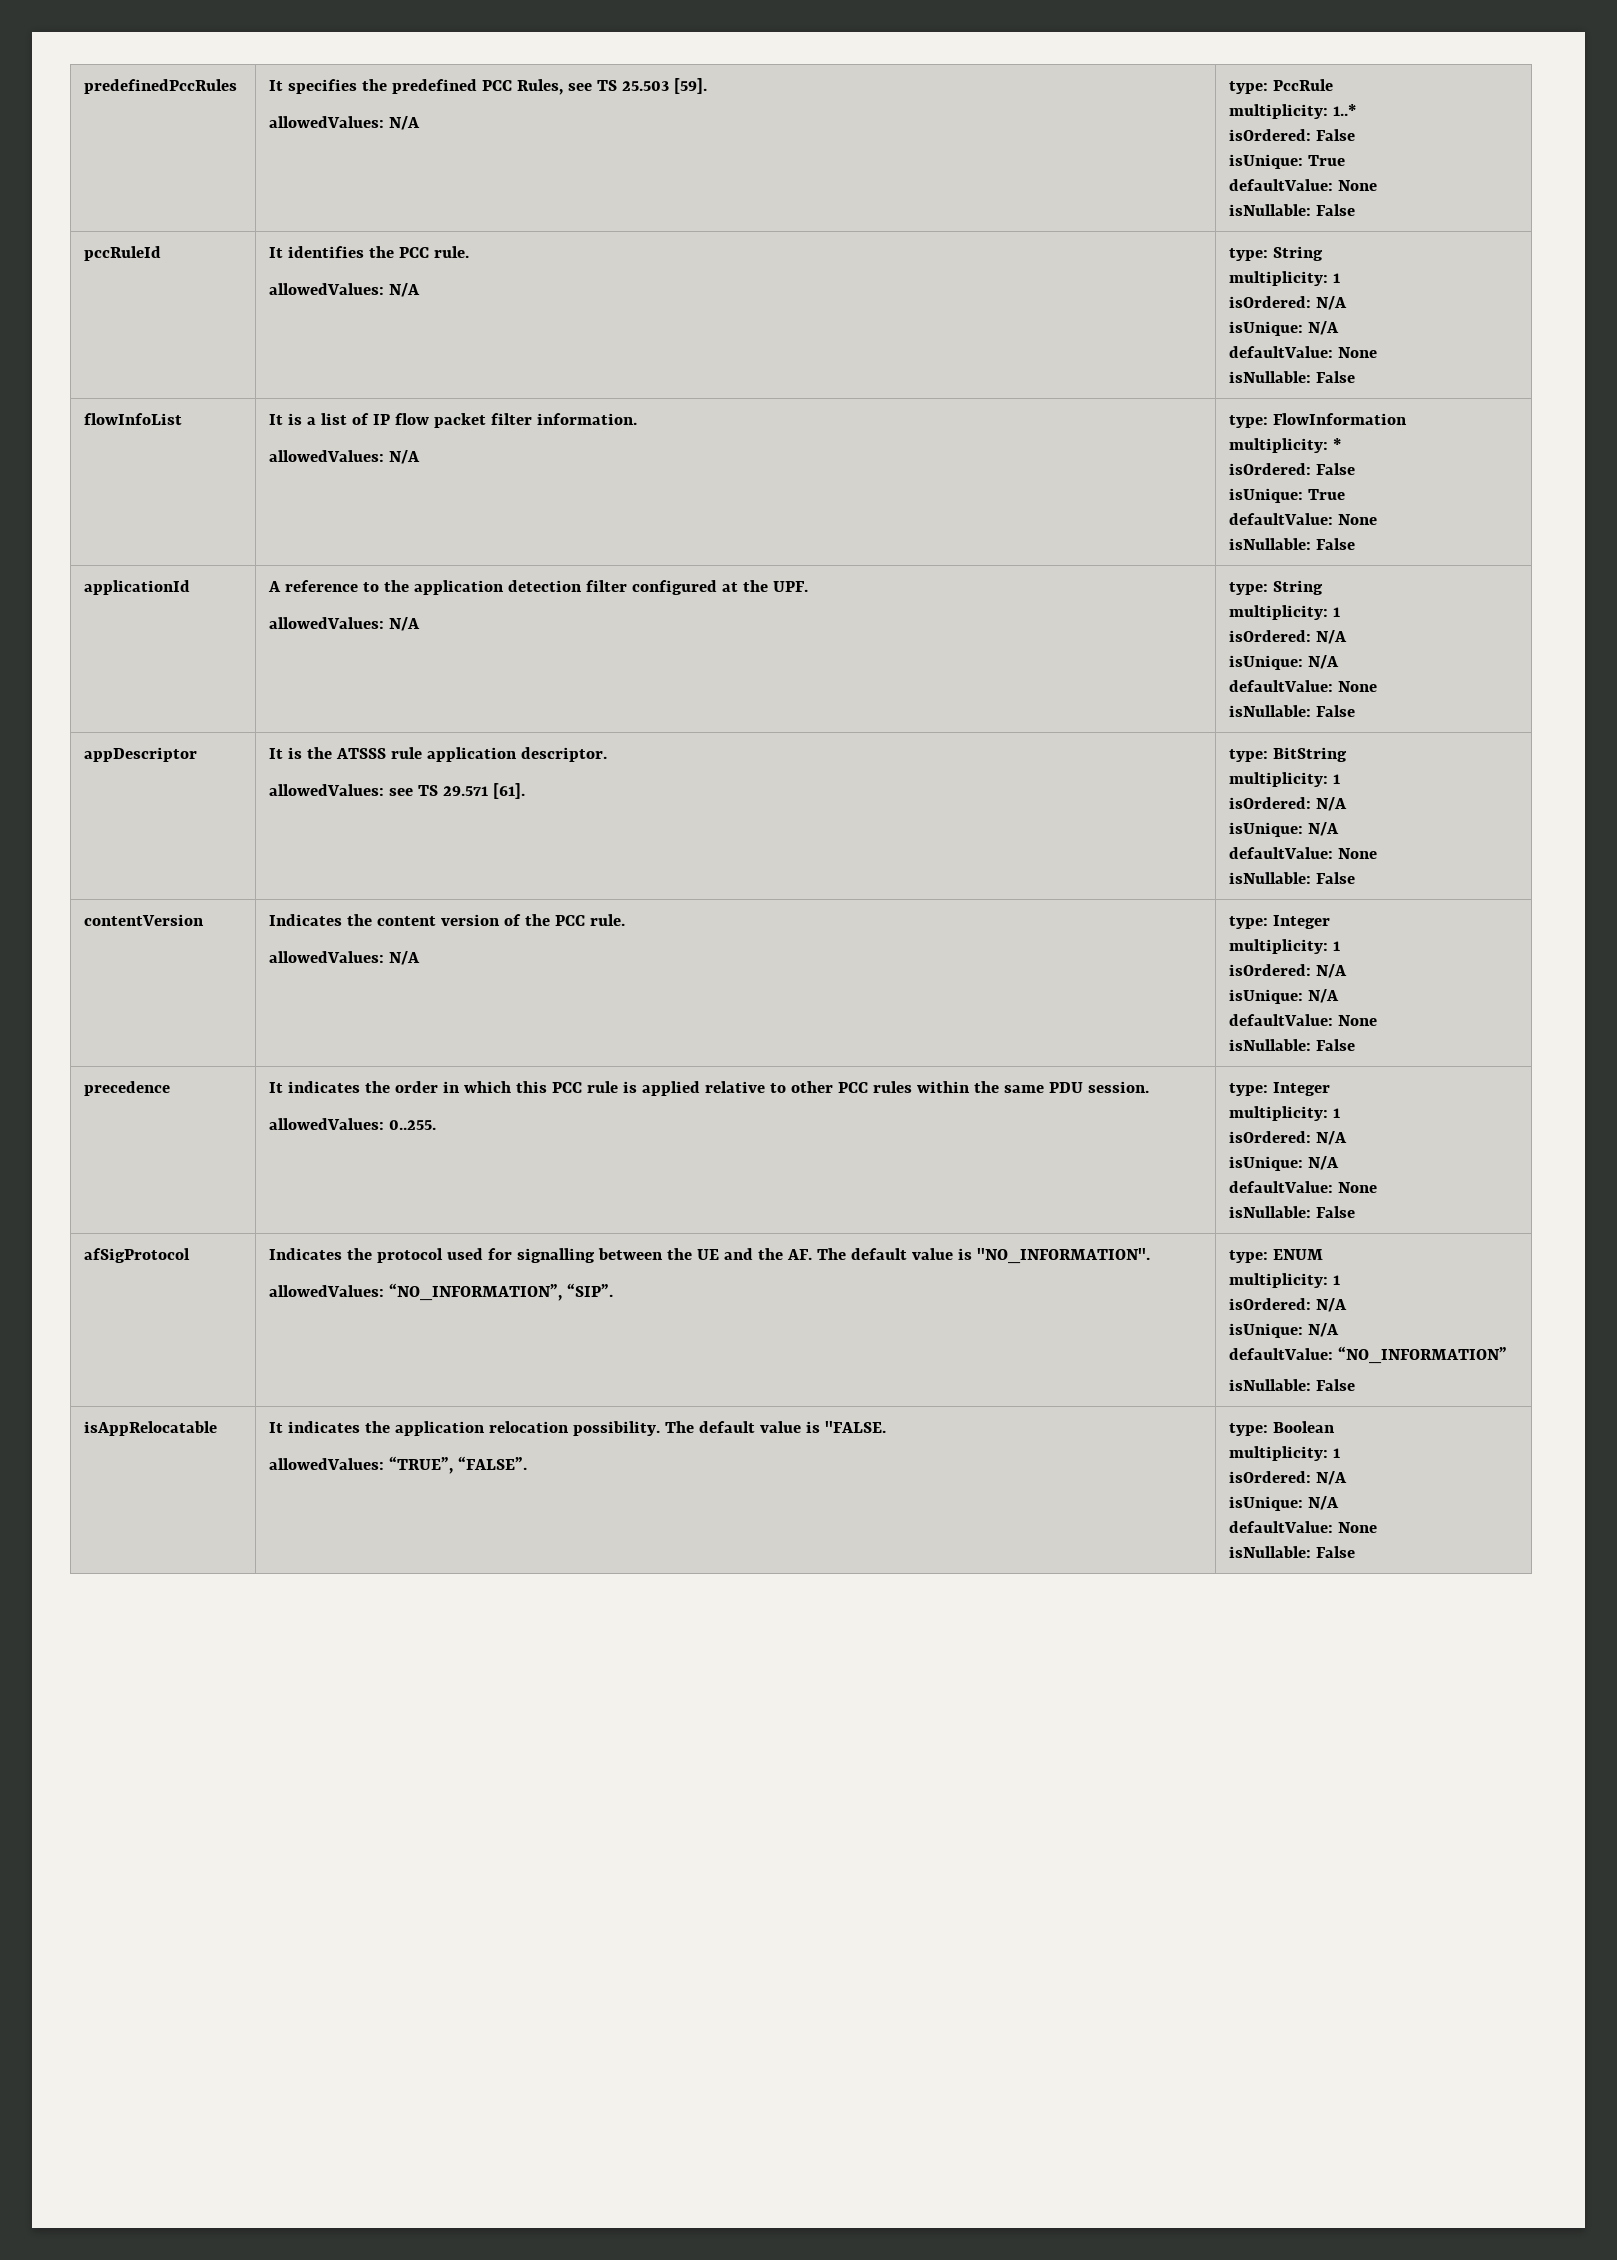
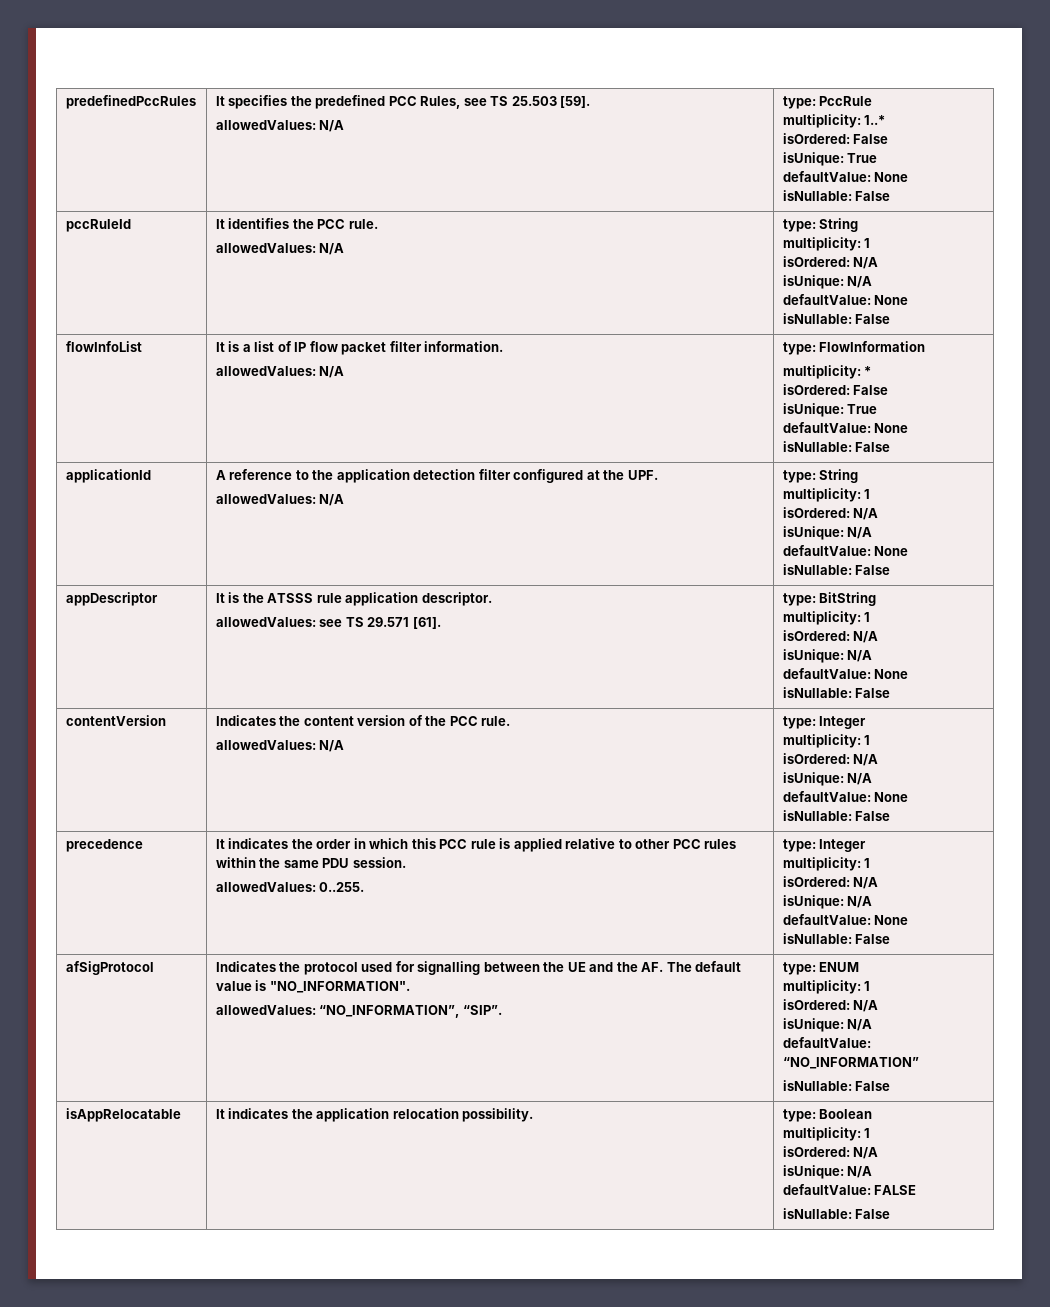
- isAppRelocatable | It indicates the application relocation possibility. The default value is "FALSE.
- allowedValues: “TRUE”, “FALSE”. | type: Boolean
+ isAppRelocatable | It indicates the application relocation possibility. | type: Boolean
  multiplicity: 1
  isOrdered: N/A
  isUnique: N/A
- defaultValue: None
+ defaultValue: FALSE

